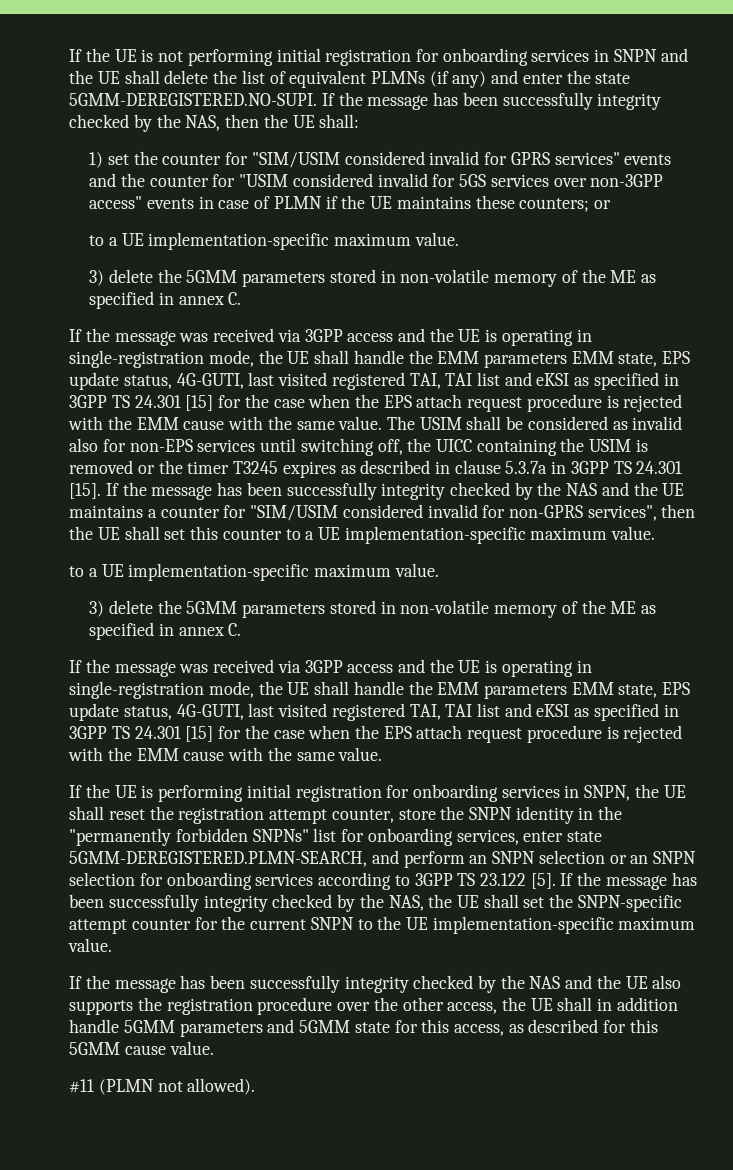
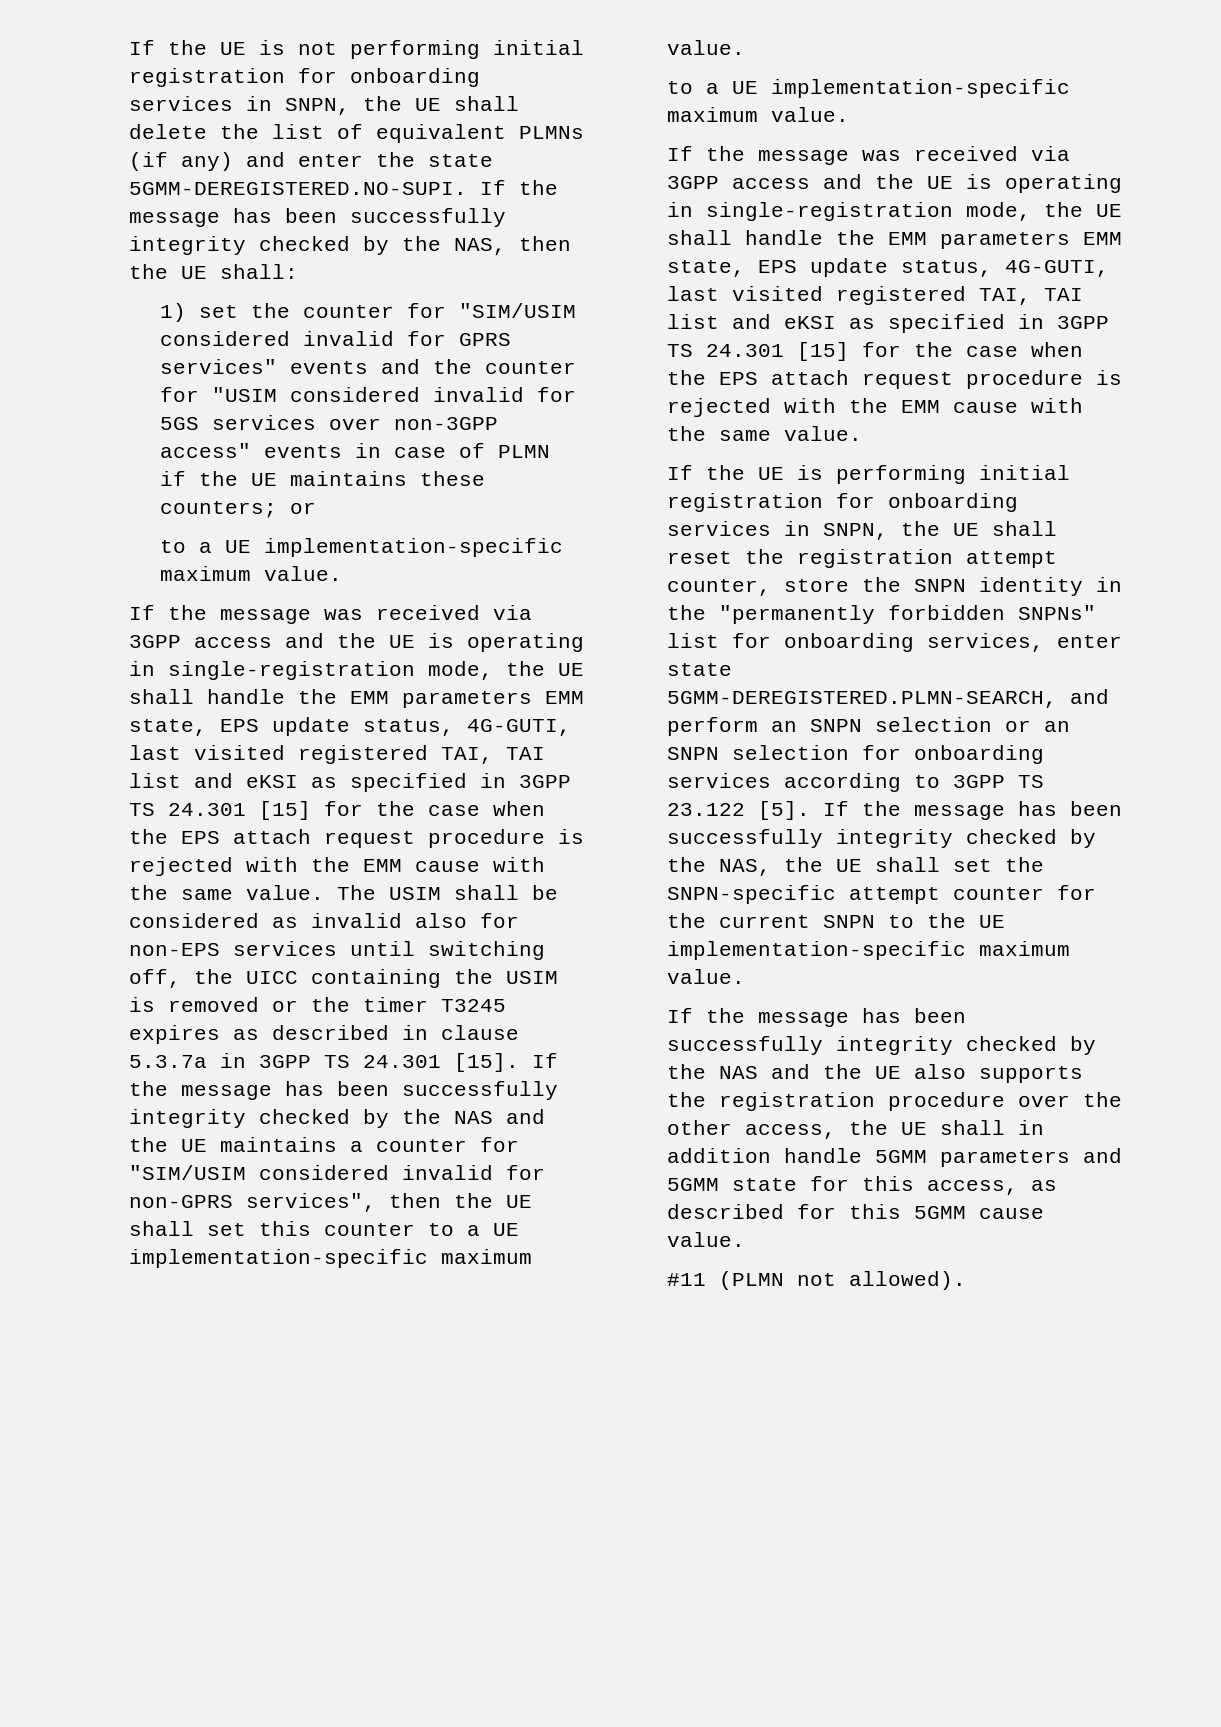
- If the UE is not performing initial registration for onboarding services in SNPN and the UE shall delete the list of equivalent PLMNs (if any) and enter the state 5GMM-DEREGISTERED.NO-SUPI. If the message has been successfully integrity checked by the NAS, then the UE shall:
+ If the UE is not performing initial registration for onboarding services in SNPN, the UE shall delete the list of equivalent PLMNs (if any) and enter the state 5GMM-DEREGISTERED.NO-SUPI. If the message has been successfully integrity checked by the NAS, then the UE shall:
  1) set the counter for "SIM/USIM considered invalid for GPRS services" events and the counter for "USIM considered invalid for 5GS services over non-3GPP access" events in case of PLMN if the UE maintains these counters; or
  to a UE implementation-specific maximum value.
- 3) delete the 5GMM parameters stored in non-volatile memory of the ME as specified in annex C.
  If the message has been successfully integrity checked by the NAS and the UE maintains a counter for "SIM/USIM considered invalid for non-GPRS services", then the UE shall set this counter to a UE implementation-specific maximum value.
  to a UE implementation-specific maximum value.
- 3) delete the 5GMM parameters stored in non-volatile memory of the ME as specified in annex C.

